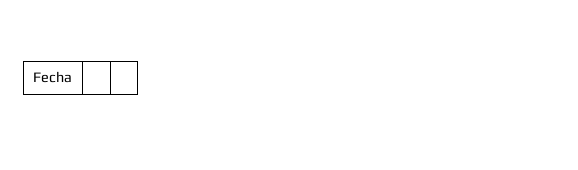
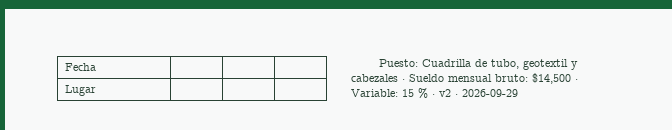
- Fecha | |
+ Fecha | | |
+ Lugar | | |
+ Puesto: Cuadrilla de tubo, geotextil y cabezales · Sueldo mensual bruto: $14,500 · Variable: 15 % · v2 · 2026-09-29

